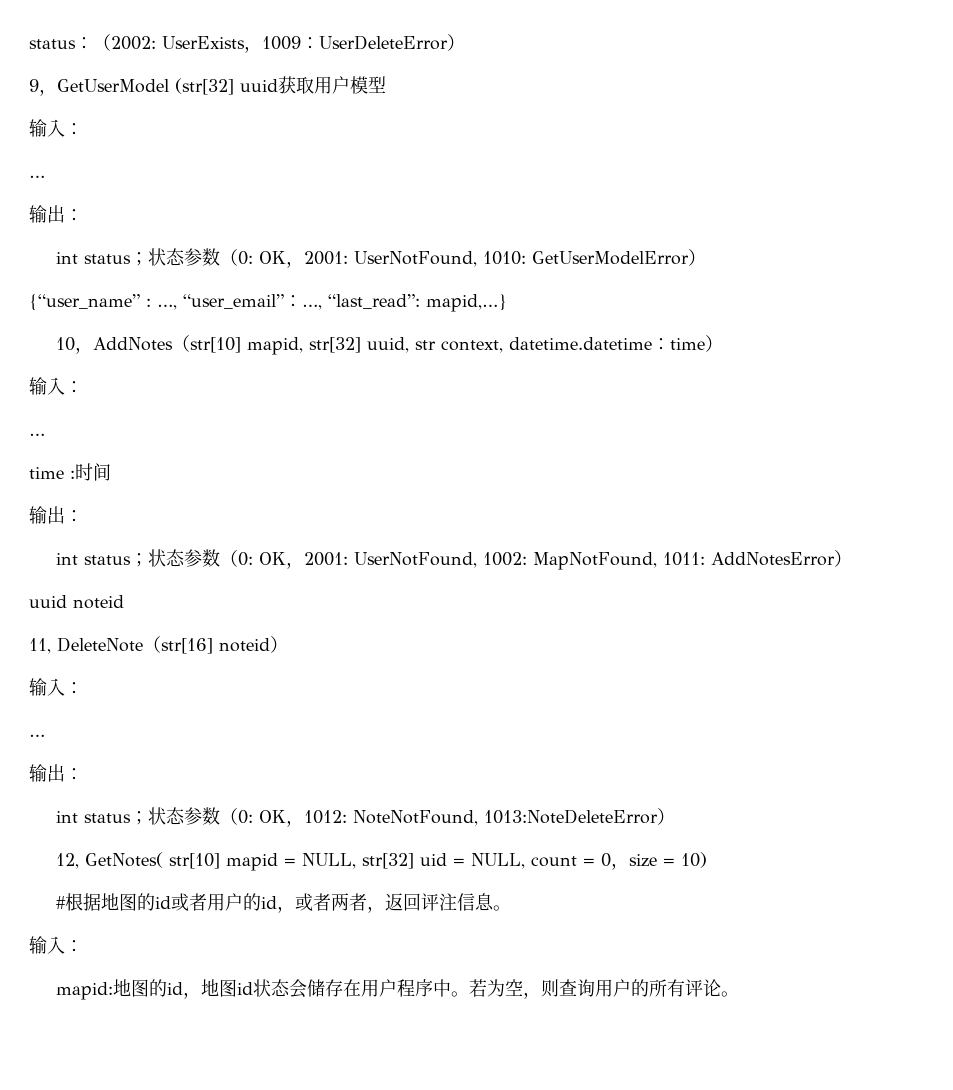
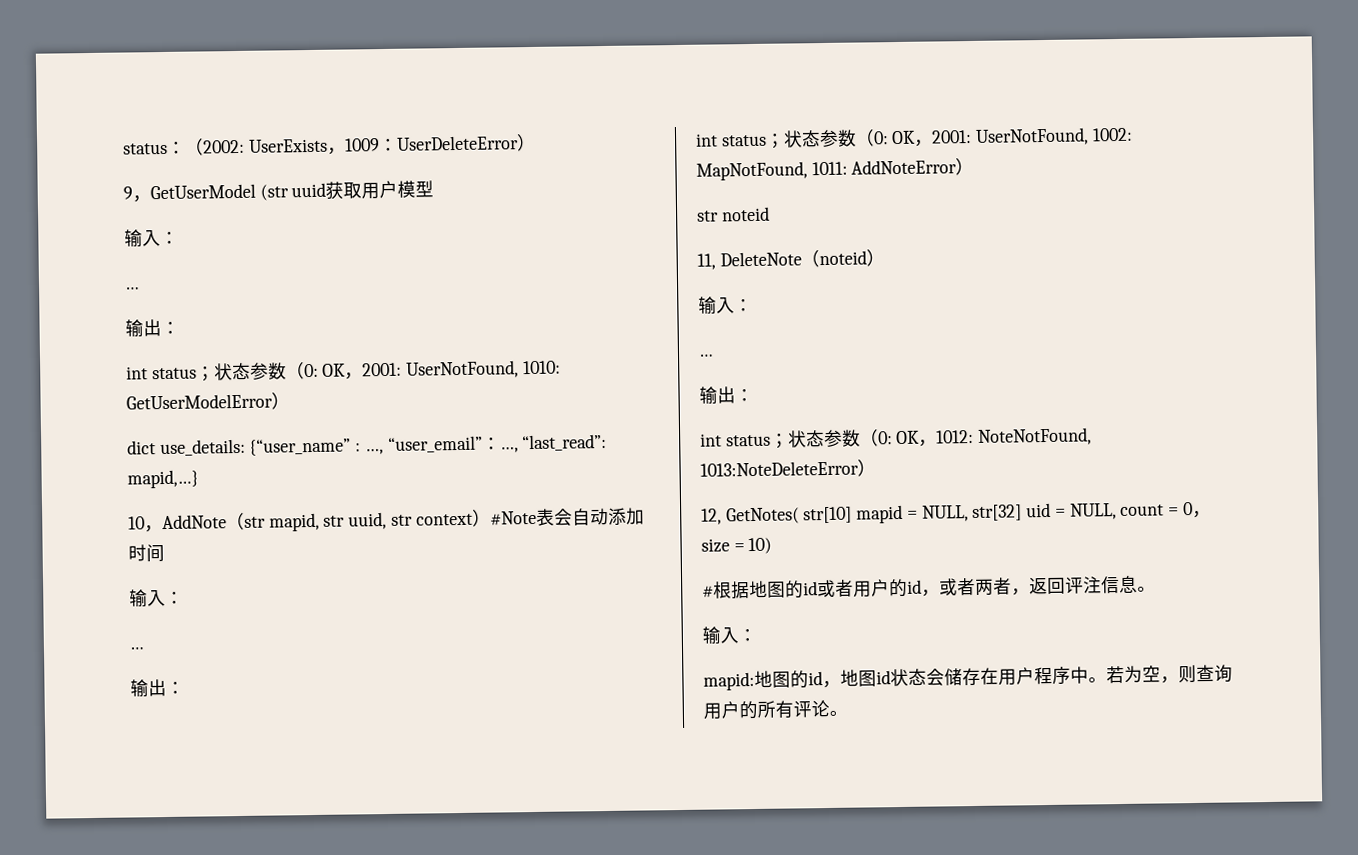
- 9，GetUserModel (str[32] uuid获取用户模型
+ 9，GetUserModel (str uuid获取用户模型
- {“user_name” : …, “user_email”：…, “last_read”: mapid,…}
+ dict use_details: {“user_name” : …, “user_email”：…, “last_read”: mapid,…}
- 10，AddNotes（str[10] mapid, str[32] uuid, str context, datetime.datetime：time）
+ 10，AddNote（str mapid, str uuid, str context）#Note表会自动添加时间
  输入：
  …
- time :时间
- int status；状态参数（0: OK，2001: UserNotFound, 1002: MapNotFound, 1011: AddNotesError）
- uuid noteid
+ int status；状态参数（0: OK，2001: UserNotFound, 1002: MapNotFound, 1011: AddNoteError）
+ str noteid
- 11, DeleteNote（str[16] noteid）
+ 11, DeleteNote（noteid）

